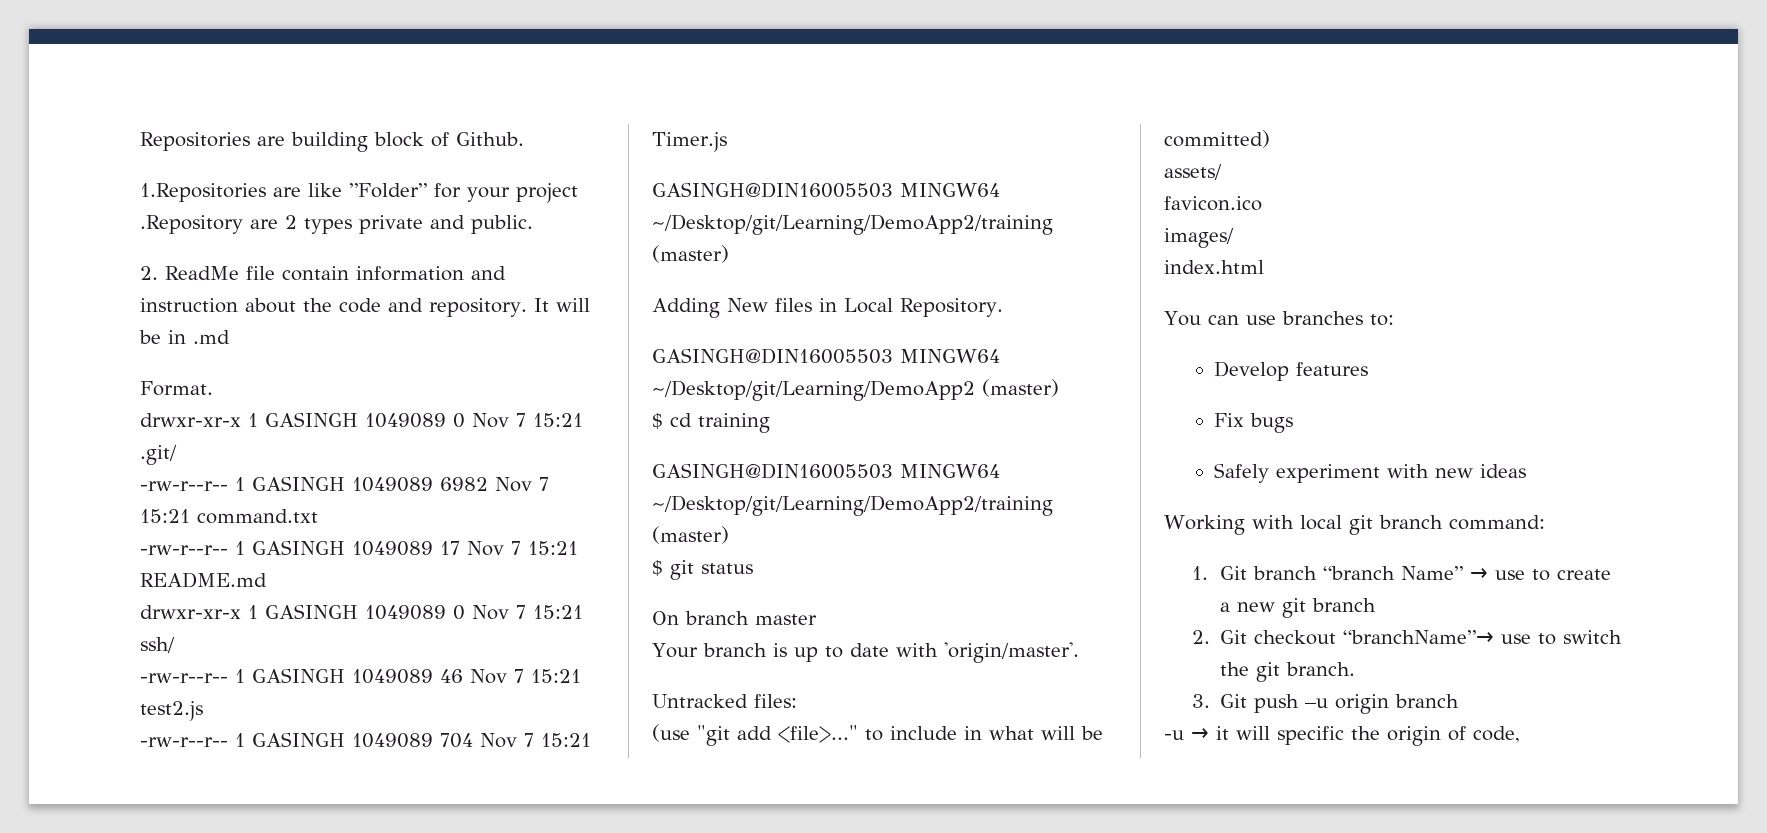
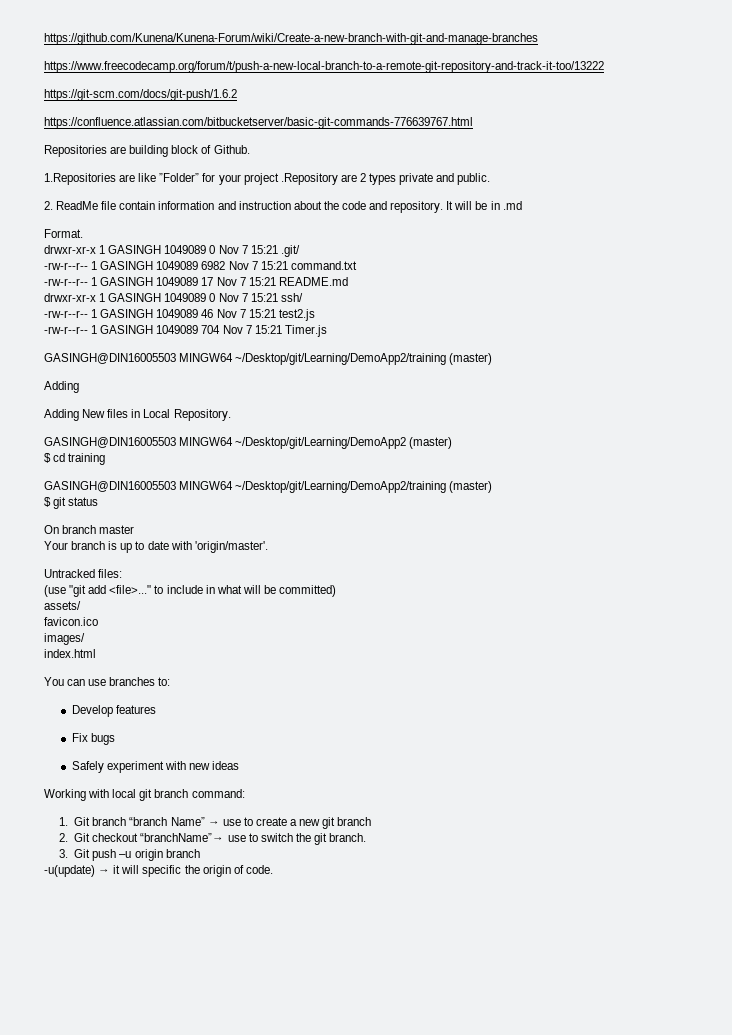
+ https://github.com/Kunena/Kunena-Forum/wiki/Create-a-new-branch-with-git-and-manage-branches
+ https://www.freecodecamp.org/forum/t/push-a-new-local-branch-to-a-remote-git-repository-and-track-it-too/13222
+ https://git-scm.com/docs/git-push/1.6.2
+ https://confluence.atlassian.com/bitbucketserver/basic-git-commands-776639767.html
  -rw-r--r-- 1 GASINGH 1049089 704 Nov 7 15:21 Timer.js
  GASINGH@DIN16005503 MINGW64 ~/Desktop/git/Learning/DemoApp2/training (master)
+ Adding
- -u → it will specific the origin of code,
+ -u(update) → it will specific the origin of code.

